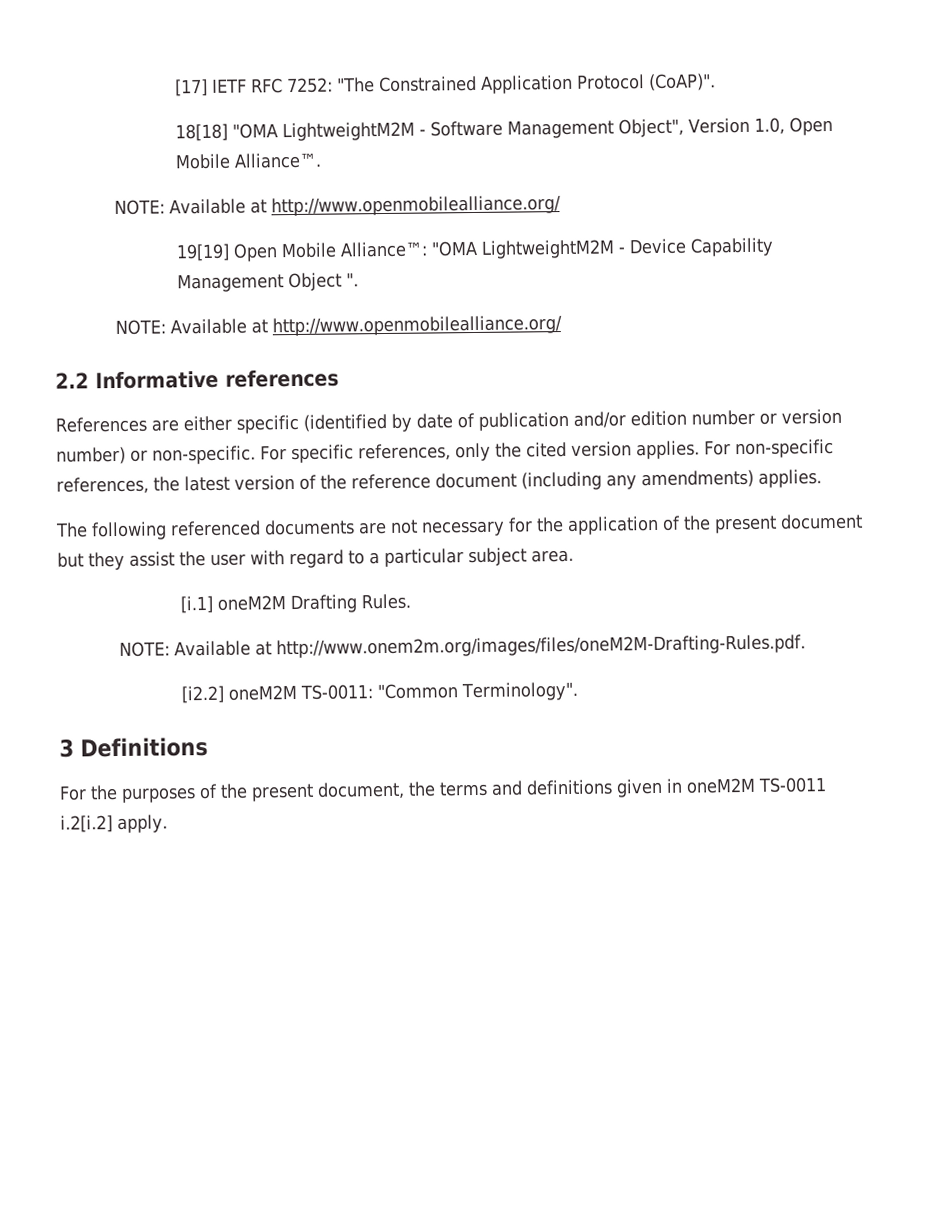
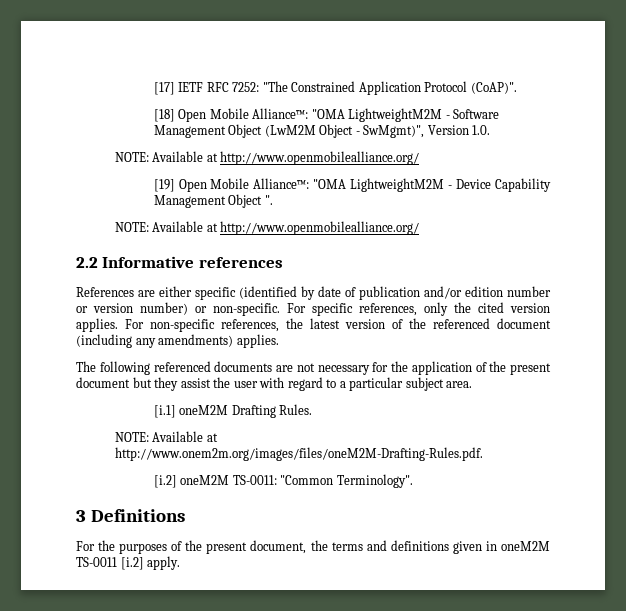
- 18[18] "OMA LightweightM2M - Software Management Object", Version 1.0, Open Mobile Alliance™.
+ [18] Open Mobile Alliance™: "OMA LightweightM2M - Software Management Object (LwM2M Object - SwMgmt)", Version 1.0.
  NOTE: Available at http://www.openmobilealliance.org/
- 19[19] Open Mobile Alliance™: "OMA LightweightM2M - Device Capability Management Object ".
+ [19] Open Mobile Alliance™: "OMA LightweightM2M - Device Capability Management Object ".
- For non-specific references, the latest version of the reference document (including any amendments) applies.
+ For non-specific references, the latest version of the referenced document (including any amendments) applies.
- [i2.2] oneM2M TS-0011: "Common Terminology".
+ [i.2] oneM2M TS-0011: "Common Terminology".
- For the purposes of the present document, the terms and definitions given in oneM2M TS-0011 i.2[i.2] apply.
+ For the purposes of the present document, the terms and definitions given in oneM2M TS-0011 [i.2] apply.

